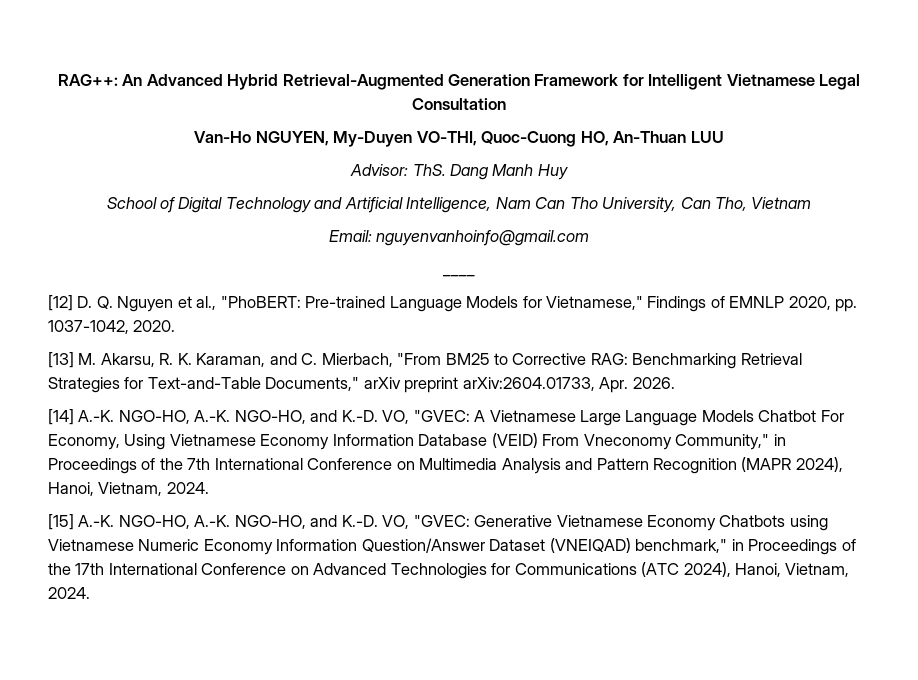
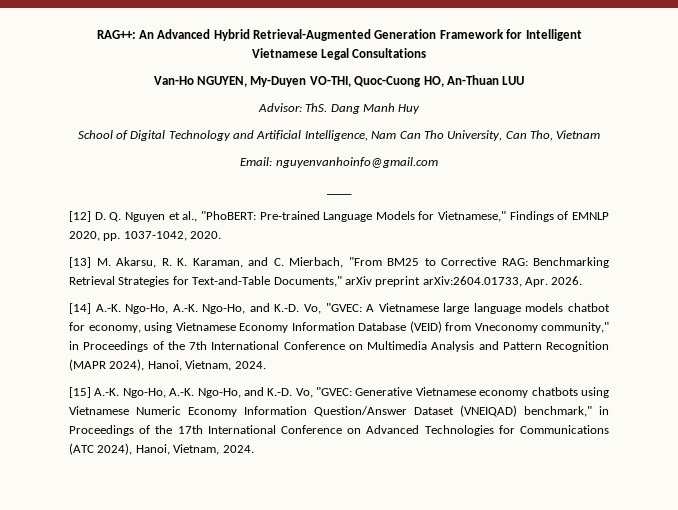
- RAG++: An Advanced Hybrid Retrieval-Augmented Generation Framework for Intelligent Vietnamese Legal Consultation
+ RAG++: An Advanced Hybrid Retrieval-Augmented Generation Framework for Intelligent Vietnamese Legal Consultations
- [14] A.-K. NGO-HO, A.-K. NGO-HO, and K.-D. VO, "GVEC: A Vietnamese Large Language Models Chatbot For Economy, Using Vietnamese Economy Information Database (VEID) From Vneconomy Community," in Proceedings of the 7th International Conference on Multimedia Analysis and Pattern Recognition (MAPR 2024), Hanoi, Vietnam, 2024.
+ [14] A.-K. Ngo-Ho, A.-K. Ngo-Ho, and K.-D. Vo, "GVEC: A Vietnamese large language models chatbot for economy, using Vietnamese Economy Information Database (VEID) from Vneconomy community," in Proceedings of the 7th International Conference on Multimedia Analysis and Pattern Recognition (MAPR 2024), Hanoi, Vietnam, 2024.
- [15] A.-K. NGO-HO, A.-K. NGO-HO, and K.-D. VO, "GVEC: Generative Vietnamese Economy Chatbots using Vietnamese Numeric Economy Information Question/Answer Dataset (VNEIQAD) benchmark," in Proceedings of the 17th International Conference on Advanced Technologies for Communications (ATC 2024), Hanoi, Vietnam, 2024.
+ [15] A.-K. Ngo-Ho, A.-K. Ngo-Ho, and K.-D. Vo, "GVEC: Generative Vietnamese economy chatbots using Vietnamese Numeric Economy Information Question/Answer Dataset (VNEIQAD) benchmark," in Proceedings of the 17th International Conference on Advanced Technologies for Communications (ATC 2024), Hanoi, Vietnam, 2024.

